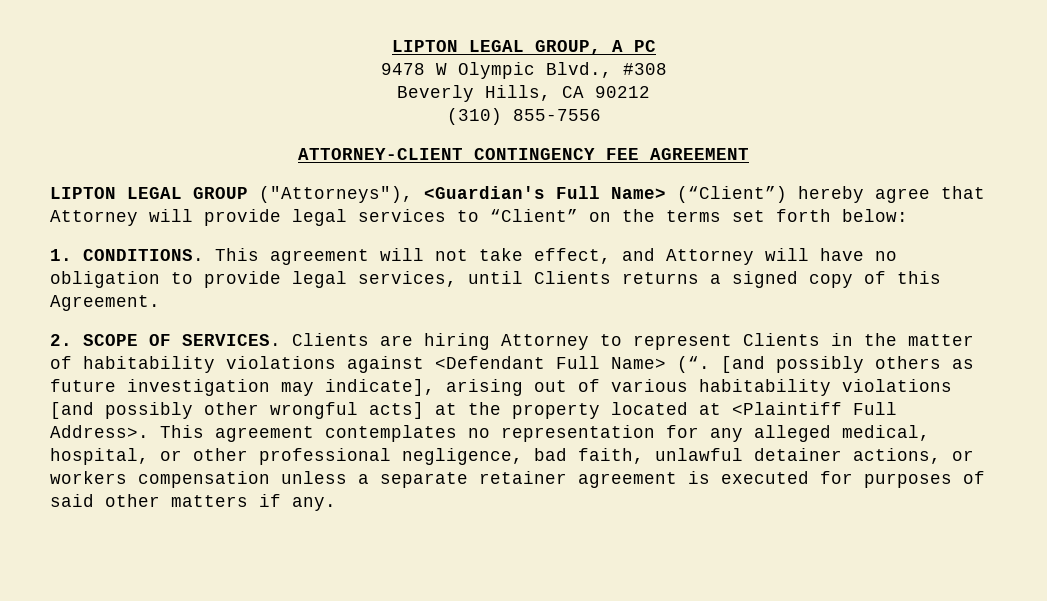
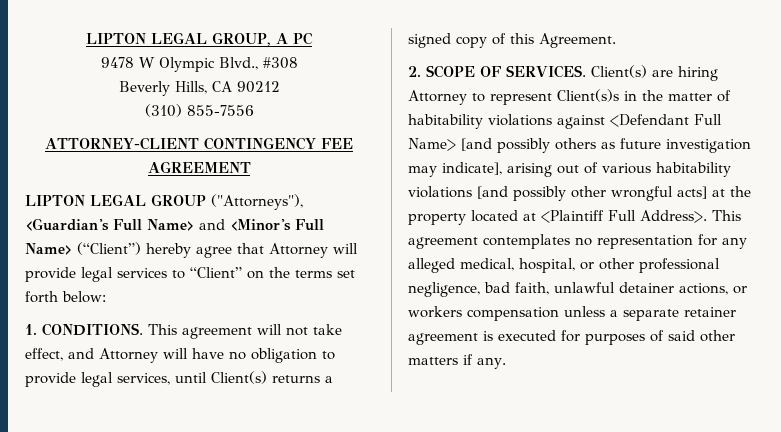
- LIPTON LEGAL GROUP ("Attorneys"), <Guardian's Full Name> (“Client”) hereby agree that Attorney will provide legal services to “Client” on the terms set forth below:
+ LIPTON LEGAL GROUP ("Attorneys"), <Guardian's Full Name> and <Minor's Full Name> (“Client”) hereby agree that Attorney will provide legal services to “Client” on the terms set forth below:
- This agreement will not take effect, and Attorney will have no obligation to provide legal services, until Clients returns a signed copy of this Agreement.
+ This agreement will not take effect, and Attorney will have no obligation to provide legal services, until Client(s) returns a signed copy of this Agreement.
- Clients are hiring Attorney to represent Clients in the matter of habitability violations against <Defendant Full Name> (“. [and possibly others as future investigation may indicate], arising out of various habitability violations [and possibly other wrongful acts] at the property located at <Plaintiff Full Address>.
+ Client(s) are hiring Attorney to represent Client(s)s in the matter of habitability violations against <Defendant Full Name> [and possibly others as future investigation may indicate], arising out of various habitability violations [and possibly other wrongful acts] at the property located at <Plaintiff Full Address>.

